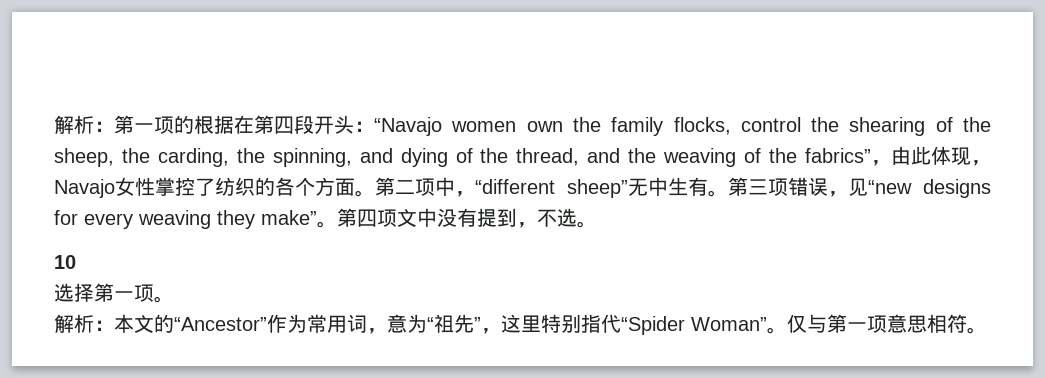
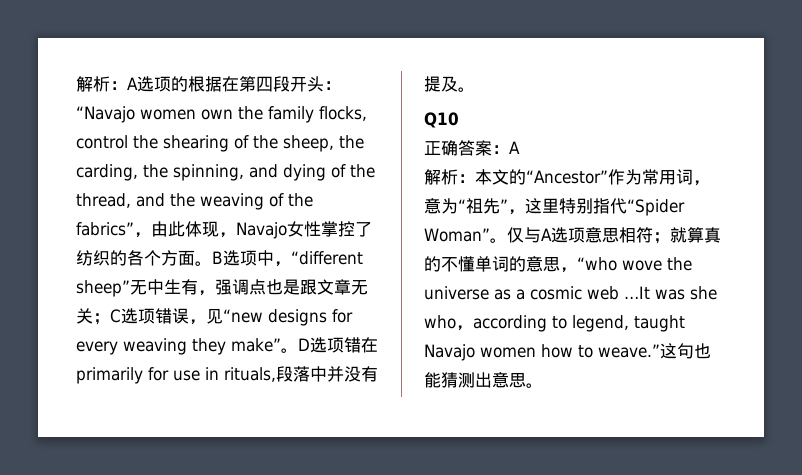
- 解析：第一项的根据在第四段开头：“Navajo women own the family flocks, control the shearing of the sheep, the carding, the spinning, and dying of the thread, and the weaving of the fabrics”，由此体现，Navajo女性掌控了纺织的各个方面。
+ 解析：A选项的根据在第四段开头：“Navajo women own the family flocks, control the shearing of the sheep, the carding, the spinning, and dying of the thread, and the weaving of the fabrics”，由此体现，Navajo女性掌控了纺织的各个方面。
- 第二项中，“different sheep”无中生有。第三项错误，见“new designs for every weaving they make”。
+ B选项中，“different sheep”无中生有，强调点也是跟文章无关；C选项错误，见“new designs for every weaving they make”。
- 第四项文中没有提到，不选。
- 10
- 选择第一项。
+ D选项错在primarily for use in rituals,段落中并没有提及。
+ Q10
+ 正确答案：A
- 仅与第一项意思相符。
+ 仅与A选项意思相符；就算真的不懂单词的意思，“who wove the universe as a cosmic web …It was she who，according to legend, taught Navajo women how to weave.”这句也能猜测出意思。

